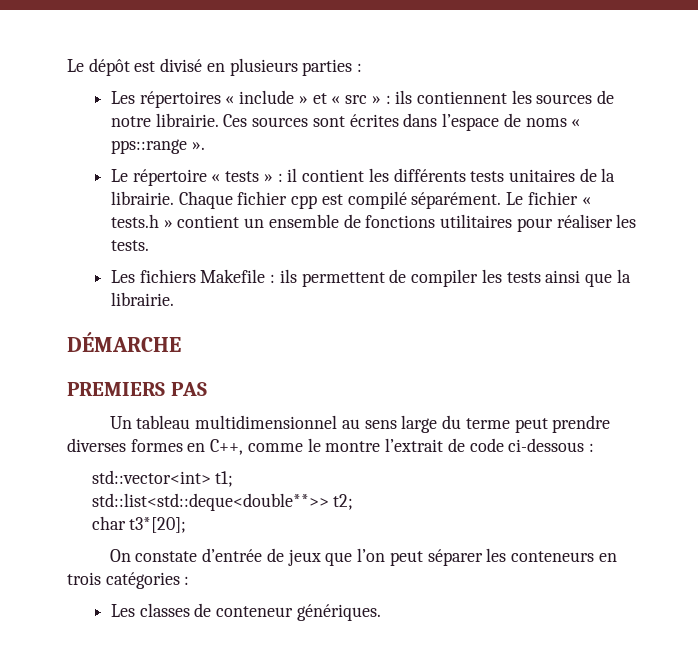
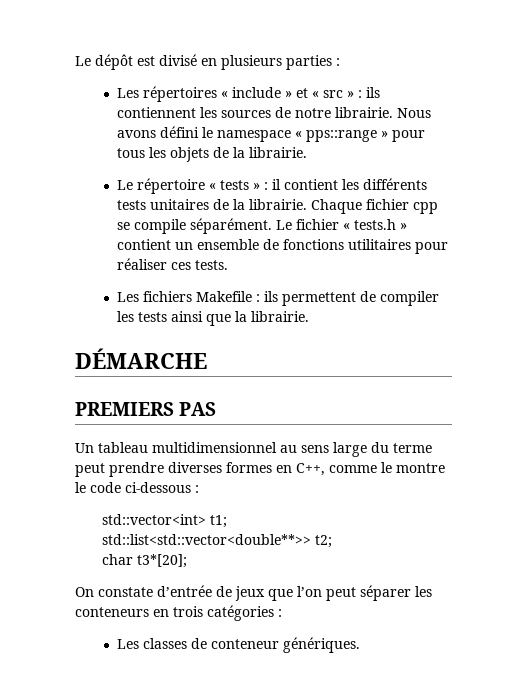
- Ces sources sont écrites dans l’espace de noms « pps::range ».
+ Nous avons défini le namespace « pps::range » pour tous les objets de la librairie.
- Chaque fichier cpp est compilé séparément.
+ Chaque fichier cpp se compile séparément.
- Le fichier « tests.h » contient un ensemble de fonctions utilitaires pour réaliser les tests.
+ Le fichier « tests.h » contient un ensemble de fonctions utilitaires pour réaliser ces tests.
- Un tableau multidimensionnel au sens large du terme peut prendre diverses formes en C++, comme le montre l’extrait de code ci-dessous :
+ Un tableau multidimensionnel au sens large du terme peut prendre diverses formes en C++, comme le montre le code ci-dessous :
- std::list<std::deque<double**>> t2;
+ std::list<std::vector<double**>> t2;

